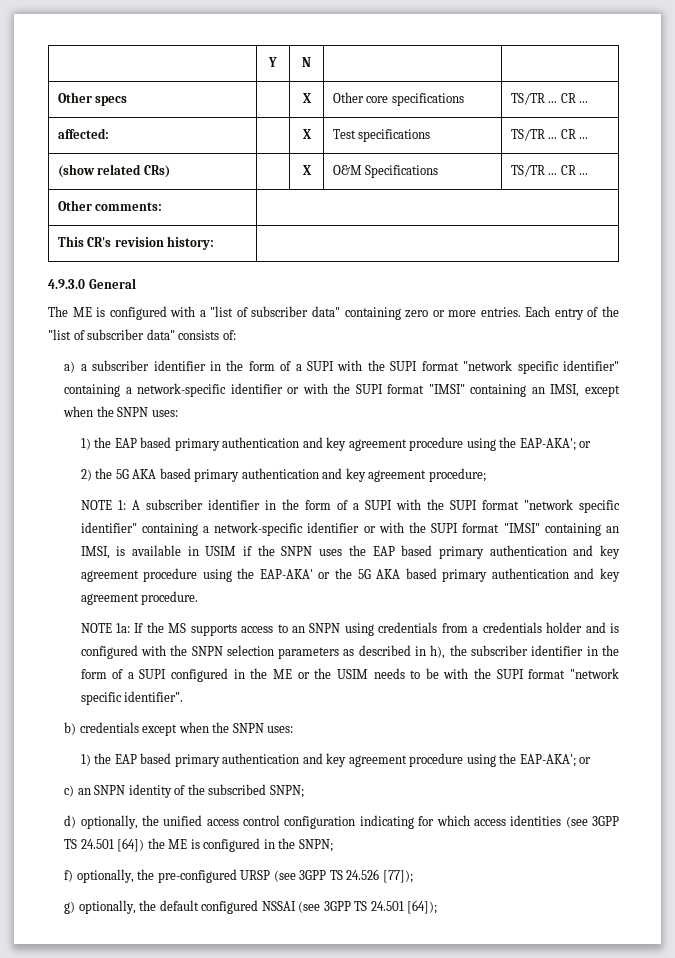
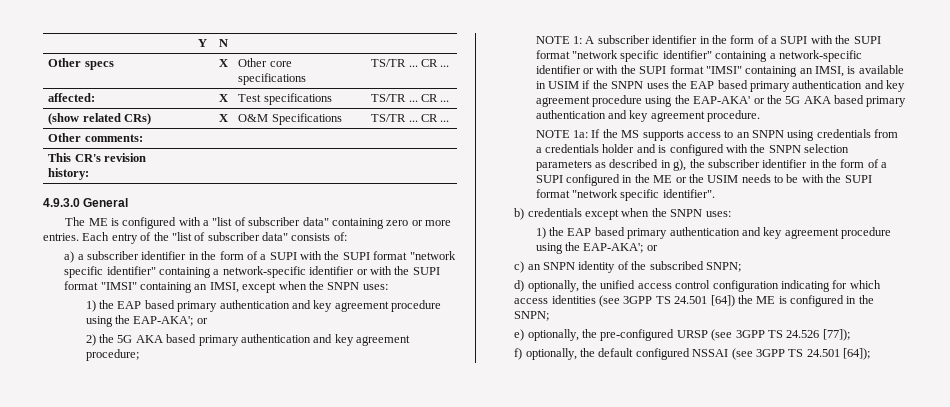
- NOTE 1a: If the MS supports access to an SNPN using credentials from a credentials holder and is configured with the SNPN selection parameters as described in h), the subscriber identifier in the form of a SUPI configured in the ME or the USIM needs to be with the SUPI format "network specific identifier".
+ NOTE 1a: If the MS supports access to an SNPN using credentials from a credentials holder and is configured with the SNPN selection parameters as described in g), the subscriber identifier in the form of a SUPI configured in the ME or the USIM needs to be with the SUPI format "network specific identifier".
- f) optionally, the pre-configured URSP (see 3GPP TS 24.526 [77]);
+ e) optionally, the pre-configured URSP (see 3GPP TS 24.526 [77]);
- g) optionally, the default configured NSSAI (see 3GPP TS 24.501 [64]);
+ f) optionally, the default configured NSSAI (see 3GPP TS 24.501 [64]);

